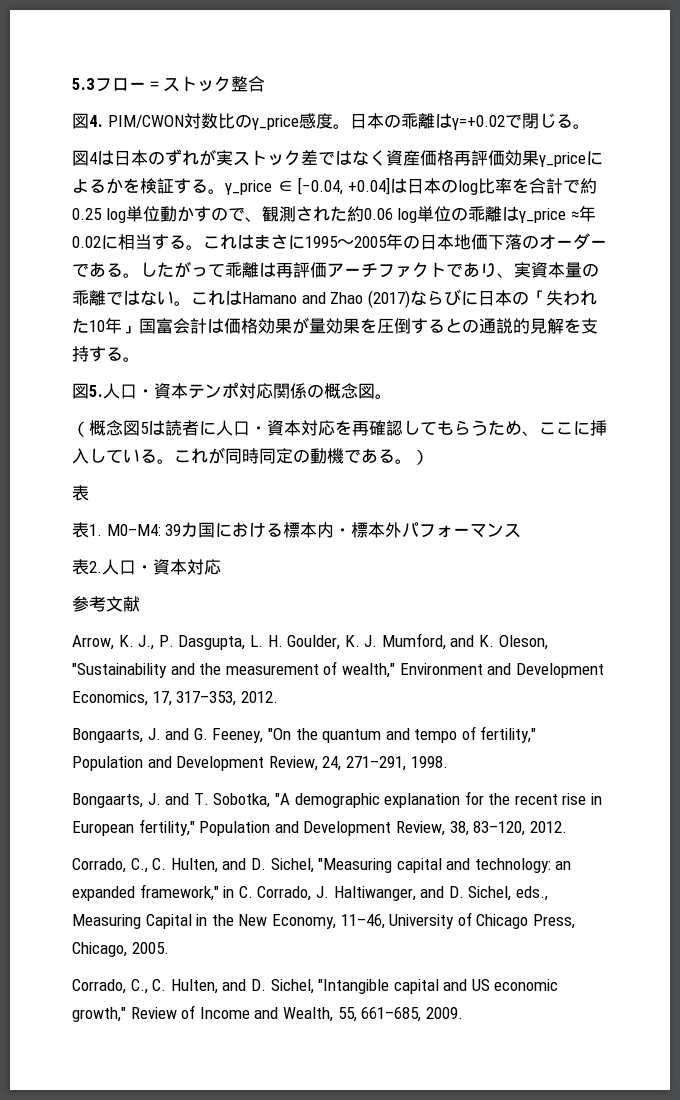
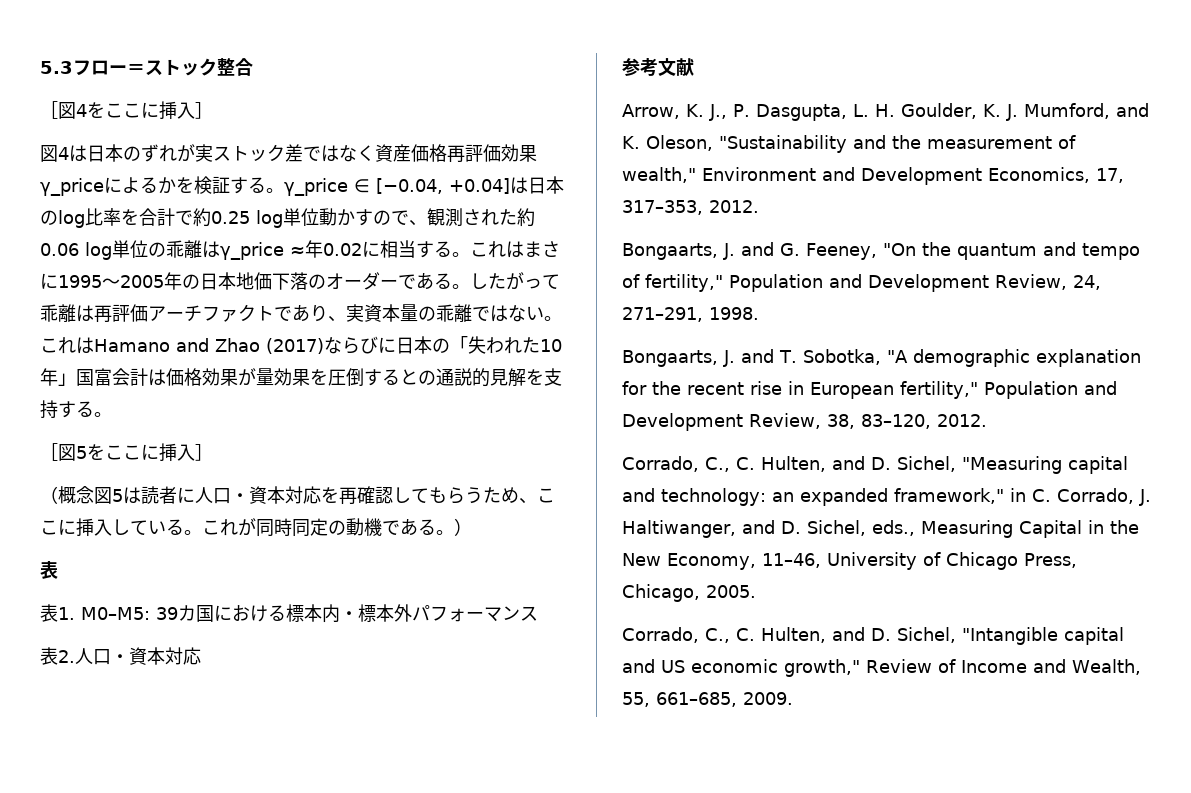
- 図4. PIM/CWON対数比のγ_price感度。日本の乖離はγ=+0.02で閉じる。
+ ［図4をここに挿入］
- 図5.人口・資本テンポ対応関係の概念図。
+ ［図5をここに挿入］
- 表1. M0–M4: 39カ国における標本内・標本外パフォーマンス
+ 表1. M0–M5: 39カ国における標本内・標本外パフォーマンス

